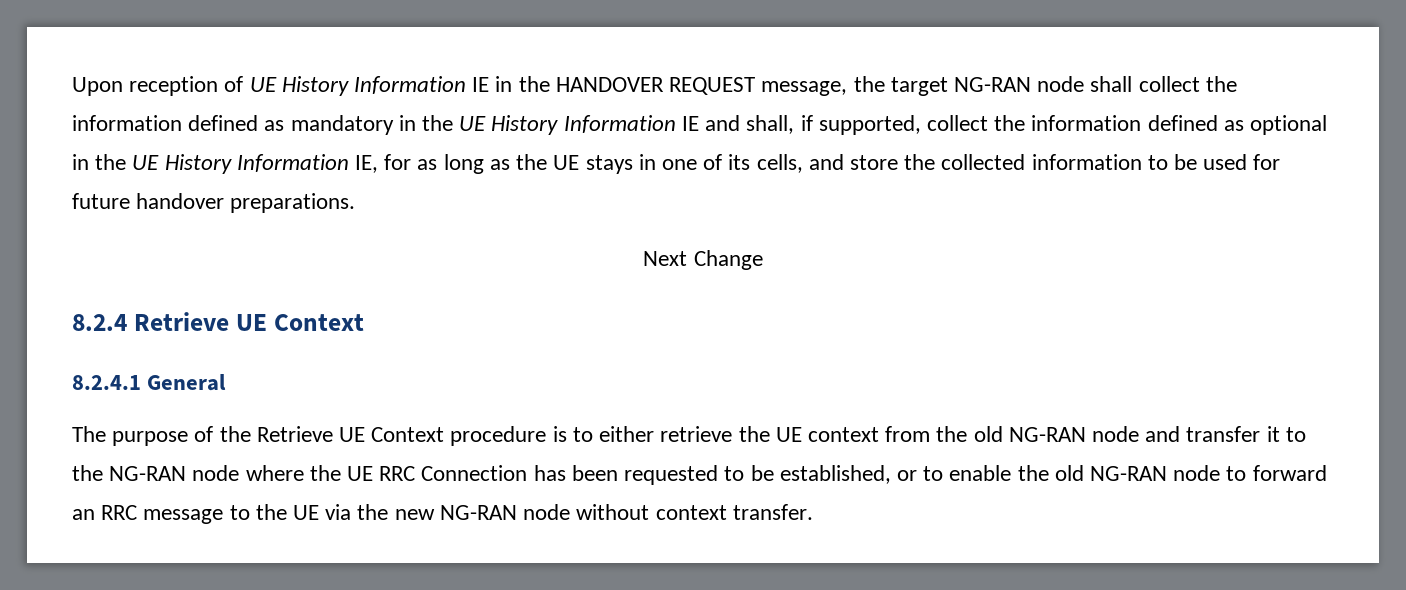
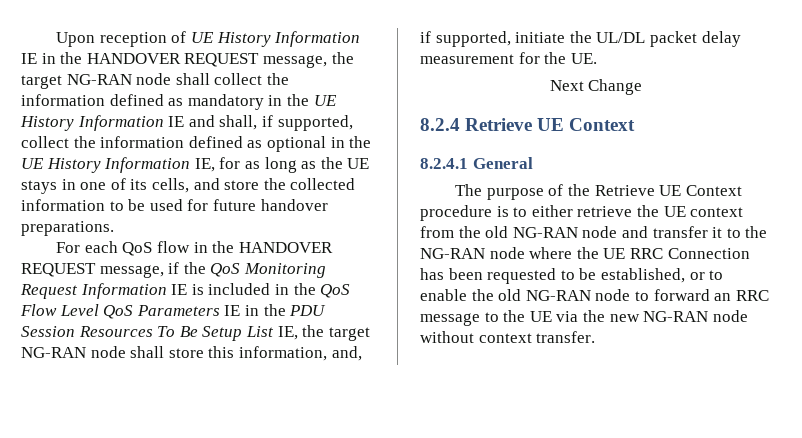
+ For each QoS flow in the HANDOVER REQUEST message, if the QoS Monitoring Request Information IE is included in the QoS Flow Level QoS Parameters IE in the PDU Session Resources To Be Setup List IE, the target NG-RAN node shall store this information, and, if supported, initiate the UL/DL packet delay measurement for the UE.

